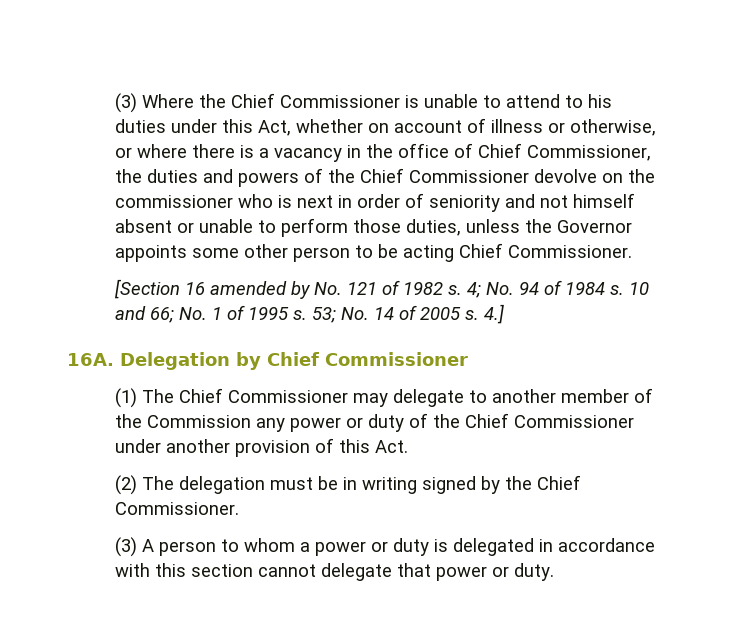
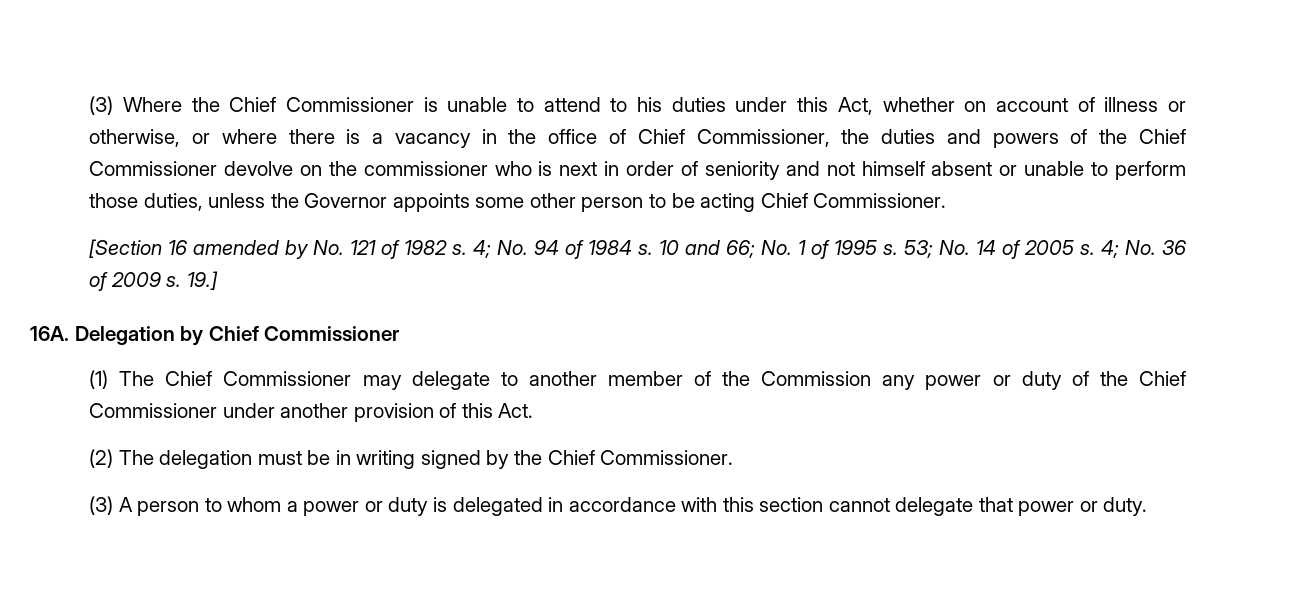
- 4.]
+ 4; No. 36 of 2009 s. 19.]

